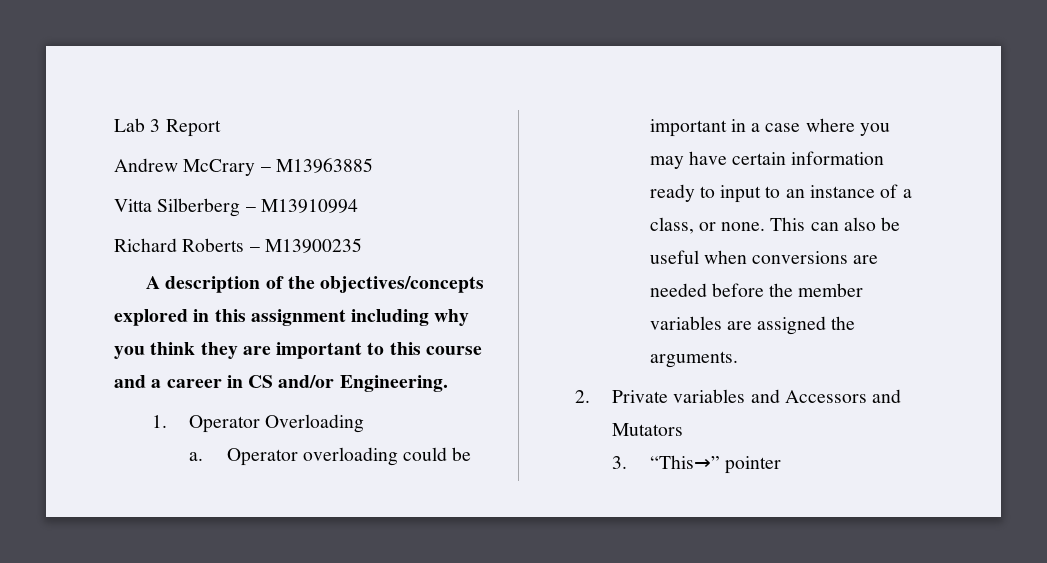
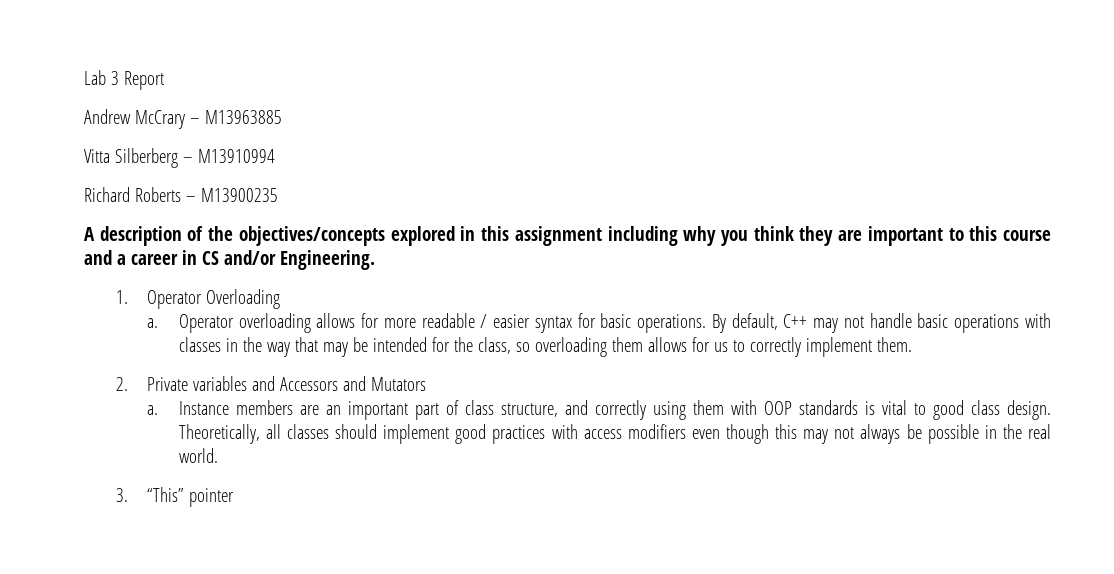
- Operator overloading could be important in a case where you may have certain information ready to input to an instance of a class, or none. This can also be useful when conversions are needed before the member variables are assigned the arguments.
+ Operator overloading allows for more readable / easier syntax for basic operations. By default, C++ may not handle basic operations with classes in the way that may be intended for the class, so overloading them allows for us to correctly implement them.
- 3. “This→” pointer
+ a. Instance members are an important part of class structure, and correctly using them with OOP standards is vital to good class design. Theoretically, all classes should implement good practices with access modifiers even though this may not always be possible in the real world.
+ 3. “This” pointer

